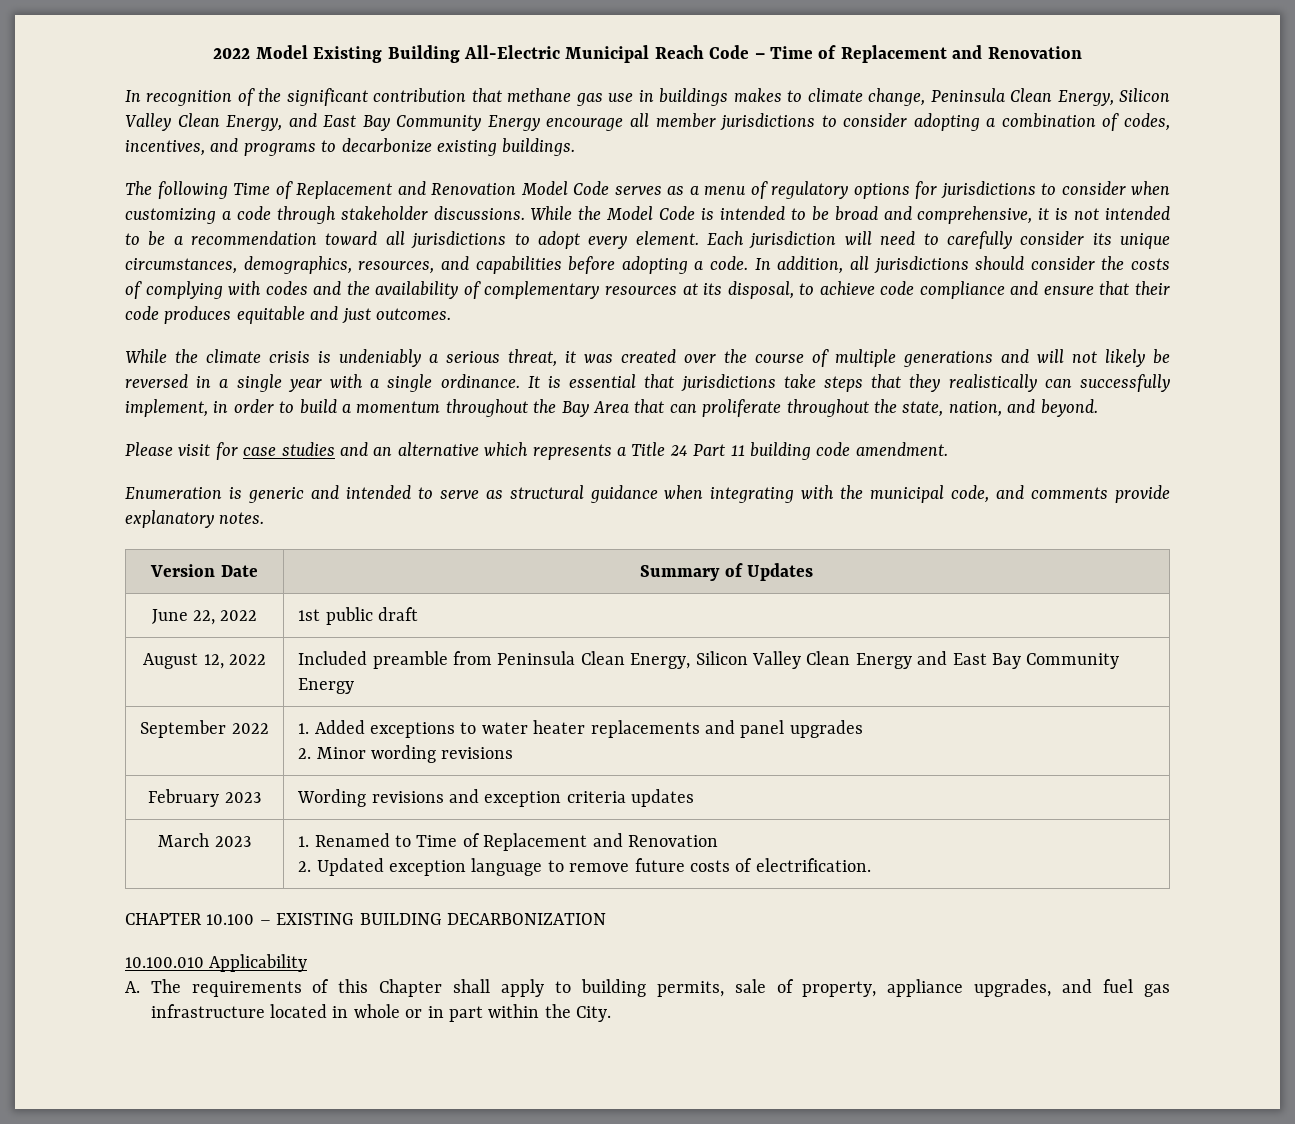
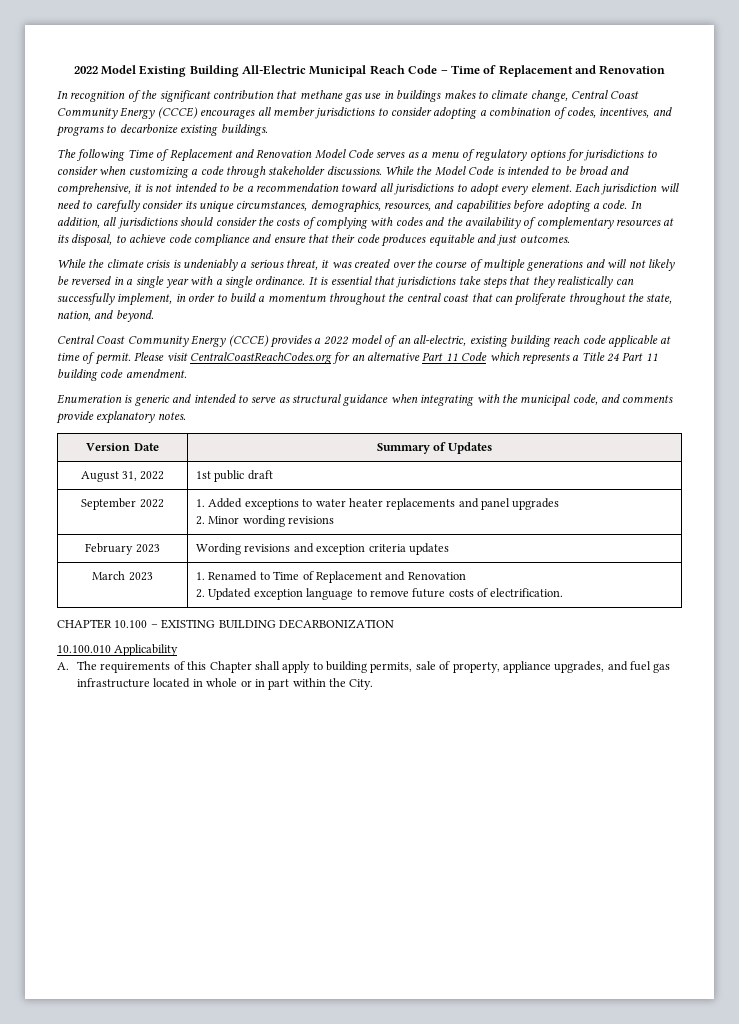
- In recognition of the significant contribution that methane gas use in buildings makes to climate change, Peninsula Clean Energy, Silicon Valley Clean Energy, and East Bay Community Energy encourage all member jurisdictions to consider adopting a combination of codes, incentives, and programs to decarbonize existing buildings.
+ In recognition of the significant contribution that methane gas use in buildings makes to climate change, Central Coast Community Energy (CCCE) encourages all member jurisdictions to consider adopting a combination of codes, incentives, and programs to decarbonize existing buildings.
- It is essential that jurisdictions take steps that they realistically can successfully implement, in order to build a momentum throughout the Bay Area that can proliferate throughout the state, nation, and beyond.
+ It is essential that jurisdictions take steps that they realistically can successfully implement, in order to build a momentum throughout the central coast that can proliferate throughout the state, nation, and beyond.
- Please visit for case studies and an alternative which represents a Title 24 Part 11 building code amendment.
+ Central Coast Community Energy (CCCE) provides a 2022 model of an all-electric, existing building reach code applicable at time of permit. Please visit CentralCoastReachCodes.org for an alternative Part 11 Code which represents a Title 24 Part 11 building code amendment.
- June 22, 2022 | 1st public draft
+ August 31, 2022 | 1st public draft
- August 12, 2022 | Included preamble from Peninsula Clean Energy, Silicon Valley Clean Energy and East Bay Community Energy

